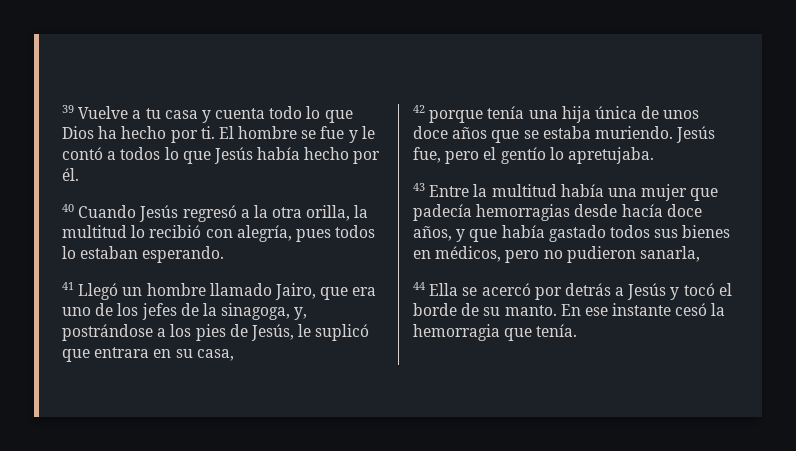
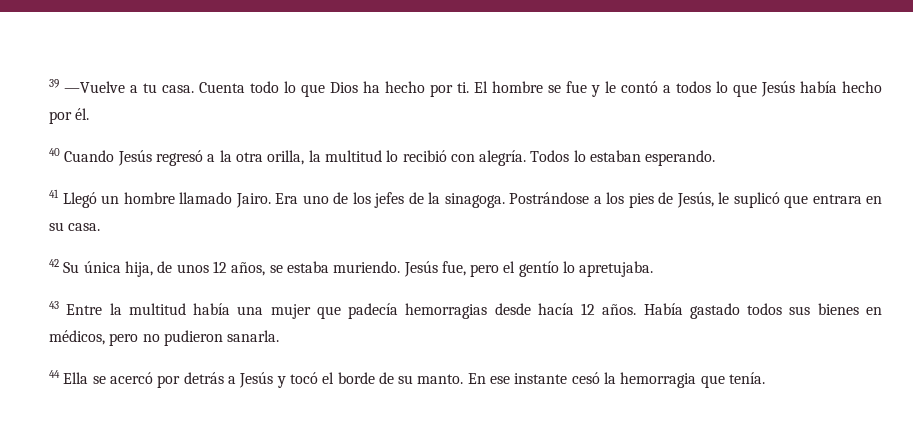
- 39 Vuelve a tu casa y cuenta todo lo que Dios ha hecho por ti.
+ 39 —Vuelve a tu casa. Cuenta todo lo que Dios ha hecho por ti.
- 40 Cuando Jesús regresó a la otra orilla, la multitud lo recibió con alegría, pues todos lo estaban esperando.
+ 40 Cuando Jesús regresó a la otra orilla, la multitud lo recibió con alegría. Todos lo estaban esperando.
- 41 Llegó un hombre llamado Jairo, que era uno de los jefes de la sinagoga, y, postrándose a los pies de Jesús, le suplicó que entrara en su casa,
+ 41 Llegó un hombre llamado Jairo. Era uno de los jefes de la sinagoga. Postrándose a los pies de Jesús, le suplicó que entrara en su casa.
- 42 porque tenía una hija única de unos doce años que se estaba muriendo.
+ 42 Su única hija, de unos 12 años, se estaba muriendo.
- 43 Entre la multitud había una mujer que padecía hemorragias desde hacía doce años, y que había gastado todos sus bienes en médicos, pero no pudieron sanarla,
+ 43 Entre la multitud había una mujer que padecía hemorragias desde hacía 12 años. Había gastado todos sus bienes en médicos, pero no pudieron sanarla.

